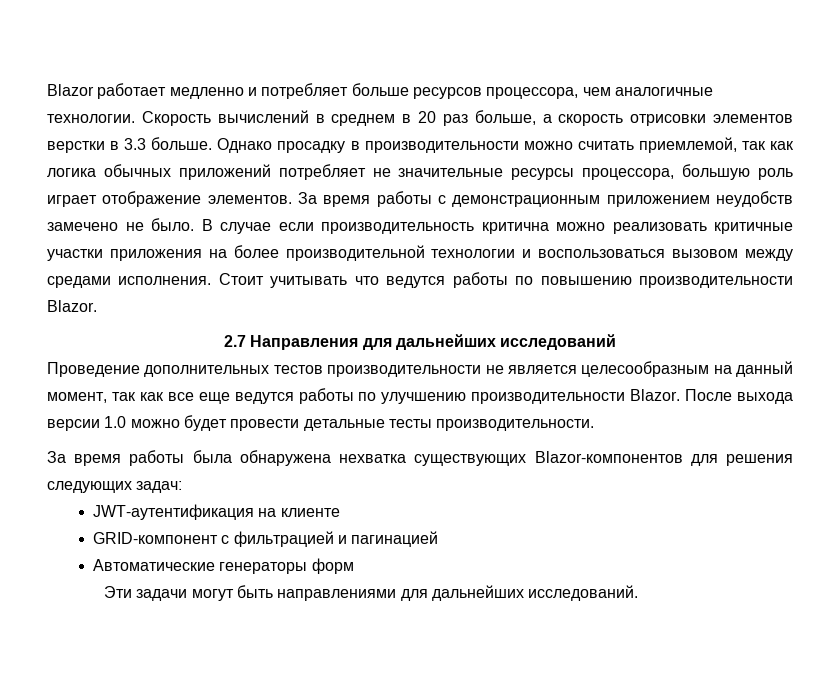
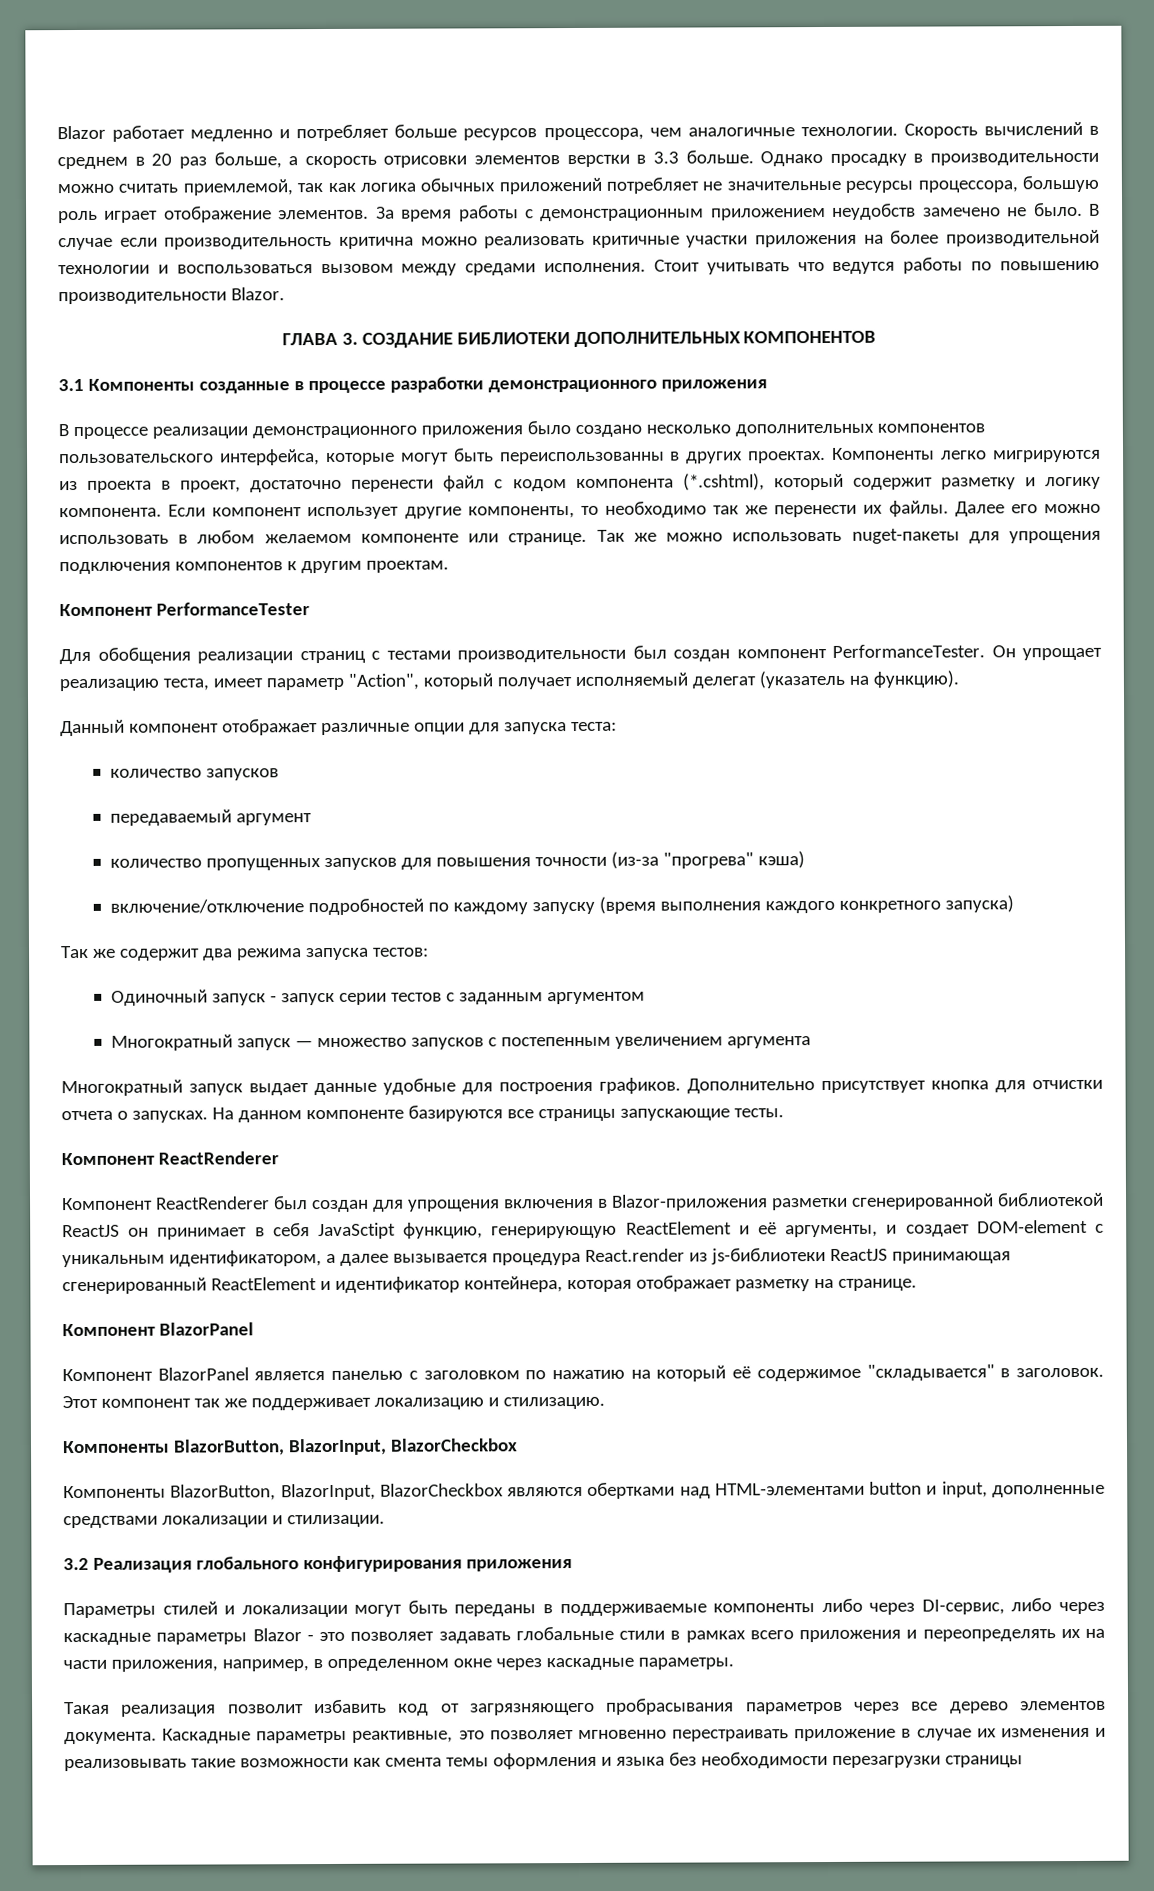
- 2.7 Направления для дальнейших исследований
- Проведение дополнительных тестов производительности не является целесообразным на данный момент, так как все еще ведутся работы по улучшению производительности Blazor. После выхода версии 1.0 можно будет провести детальные тесты производительности.
- За время работы была обнаружена нехватка существующих Blazor-компонентов для решения следующих задач:
- JWT-аутентификация на клиенте
- GRID-компонент с фильтрацией и пагинацией
- Автоматические генераторы форм
- Эти задачи могут быть направлениями для дальнейших исследований.
+ ГЛАВА 3. СОЗДАНИЕ БИБЛИОТЕКИ ДОПОЛНИТЕЛЬНЫХ КОМПОНЕНТОВ
+ 3.1 Компоненты созданные в процессе разработки демонстрационного приложения
+ В процессе реализации демонстрационного приложения было создано несколько дополнительных компонентов пользовательского интерфейса, которые могут быть переиспользованны в других проектах. Компоненты легко мигрируются из проекта в проект, достаточно перенести файл с кодом компонента (*.cshtml), который содержит разметку и логику компонента. Если компонент использует другие компоненты, то необходимо так же перенести их файлы. Далее его можно использовать в любом желаемом компоненте или странице. Так же можно использовать nuget-пакеты для упрощения подключения компонентов к другим проектам.
+ Компонент PerformanceTester
+ Для обобщения реализации страниц с тестами производительности был создан компонент PerformanceTester. Он упрощает реализацию теста, имеет параметр "Action", который получает исполняемый делегат (указатель на функцию).
+ Данный компонент отображает различные опции для запуска теста:
+ количество запусков
+ передаваемый аргумент
+ количество пропущенных запусков для повышения точности (из-за "прогрева" кэша)
+ включение/отключение подробностей по каждому запуску (время выполнения каждого конкретного запуска)
+ Так же содержит два режима запуска тестов:
+ Одиночный запуск - запуск серии тестов с заданным аргументом
+ Многократный запуск — множество запусков с постепенным увеличением аргумента
+ Многократный запуск выдает данные удобные для построения графиков. Дополнительно присутствует кнопка для отчистки отчета о запусках. На данном компоненте базируются все страницы запускающие тесты.
+ Компонент ReactRenderer
+ Компонент ReactRenderer был создан для упрощения включения в Blazor-приложения разметки сгенерированной библиотекой ReactJS он принимает в себя JavaSctipt функцию, генерирующую ReactElement и её аргументы, и создает DOM-element с уникальным идентификатором, а далее вызывается процедура React.render из js-библиотеки ReactJS принимающая сгенерированный ReactElement и идентификатор контейнера, которая отображает разметку на странице.
+ Компонент BlazorPanel
+ Компонент BlazorPanel является панелью с заголовком по нажатию на который её содержимое "складывается" в заголовок. Этот компонент так же поддерживает локализацию и стилизацию.
+ Компоненты BlazorButton, BlazorInput, BlazorCheckbox
+ Компоненты BlazorButton, BlazorInput, BlazorCheckbox являются обертками над HTML-элементами button и input, дополненные средствами локализации и стилизации.
+ 3.2 Реализация глобального конфигурирования приложения
+ Параметры стилей и локализации могут быть переданы в поддерживаемые компоненты либо через DI-сервис, либо через каскадные параметры Blazor - это позволяет задавать глобальные стили в рамках всего приложения и переопределять их на части приложения, например, в определенном окне через каскадные параметры.
+ Такая реализация позволит избавить код от загрязняющего пробрасывания параметров через все дерево элементов документа. Каскадные параметры реактивные, это позволяет мгновенно перестраивать приложение в случае их изменения и реализовывать такие возможности как смента темы оформления и языка без необходимости перезагрузки страницы

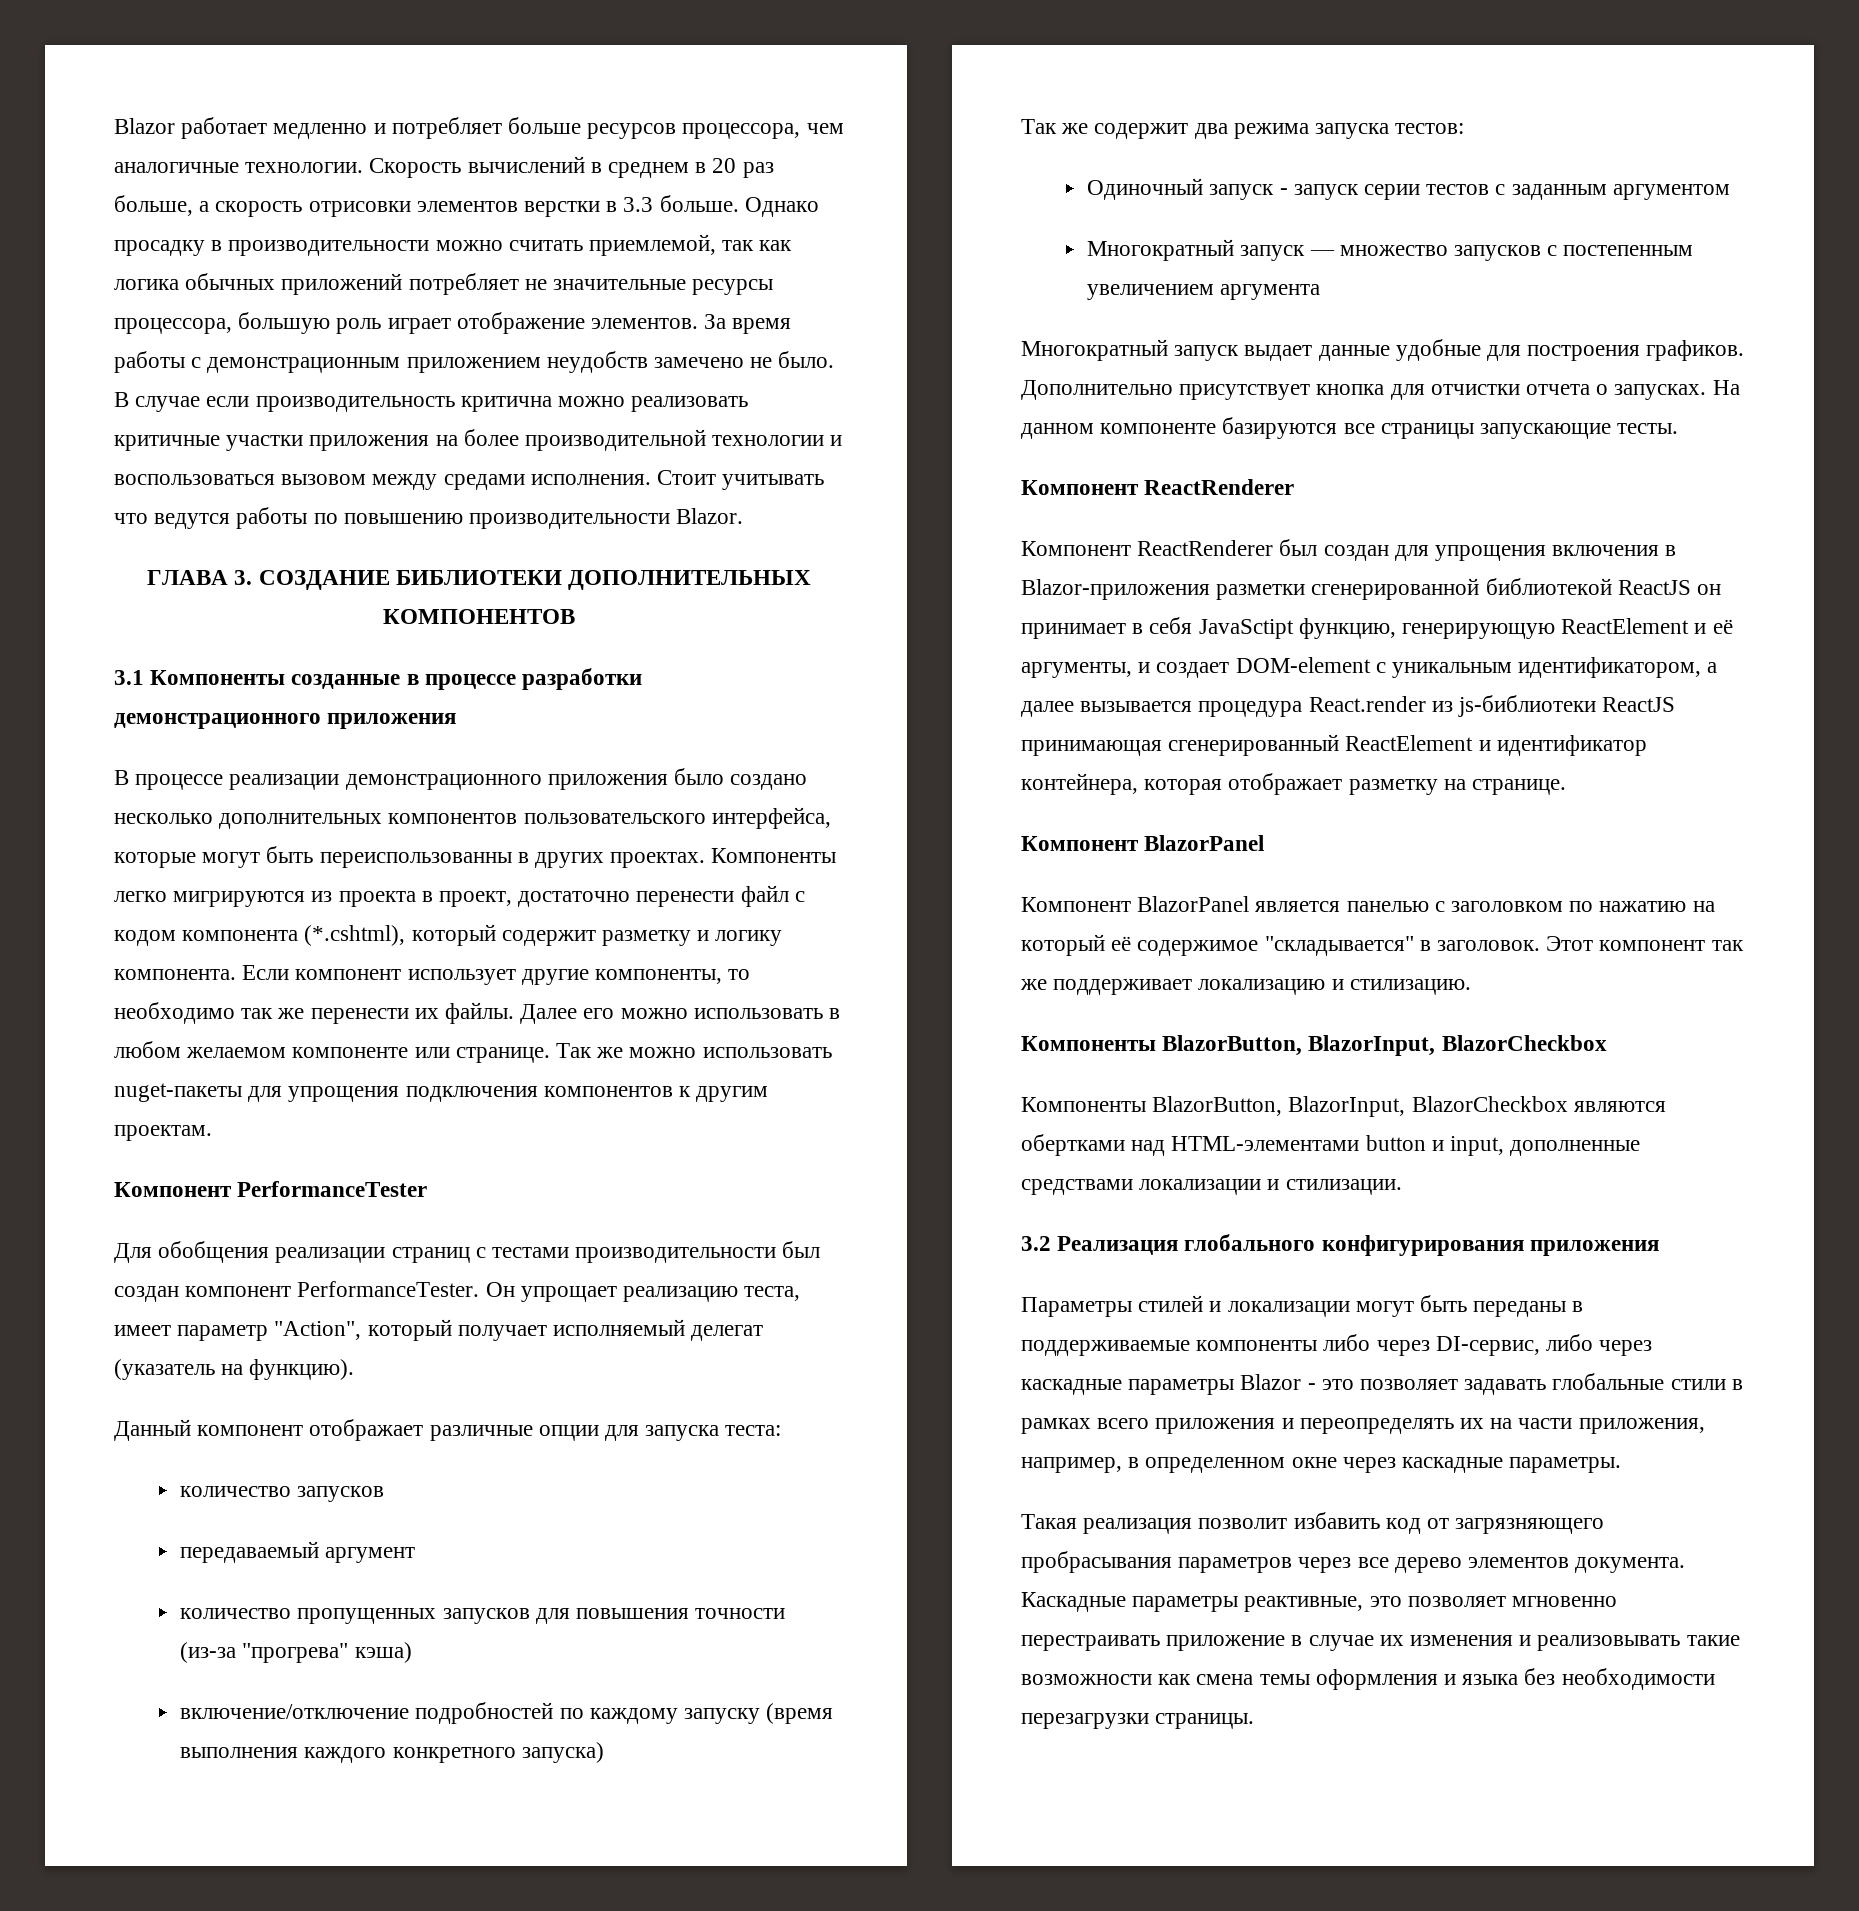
- Каскадные параметры реактивные, это позволяет мгновенно перестраивать приложение в случае их изменения и реализовывать такие возможности как смента темы оформления и языка без необходимости перезагрузки страницы
+ Каскадные параметры реактивные, это позволяет мгновенно перестраивать приложение в случае их изменения и реализовывать такие возможности как смена темы оформления и языка без необходимости перезагрузки страницы.

